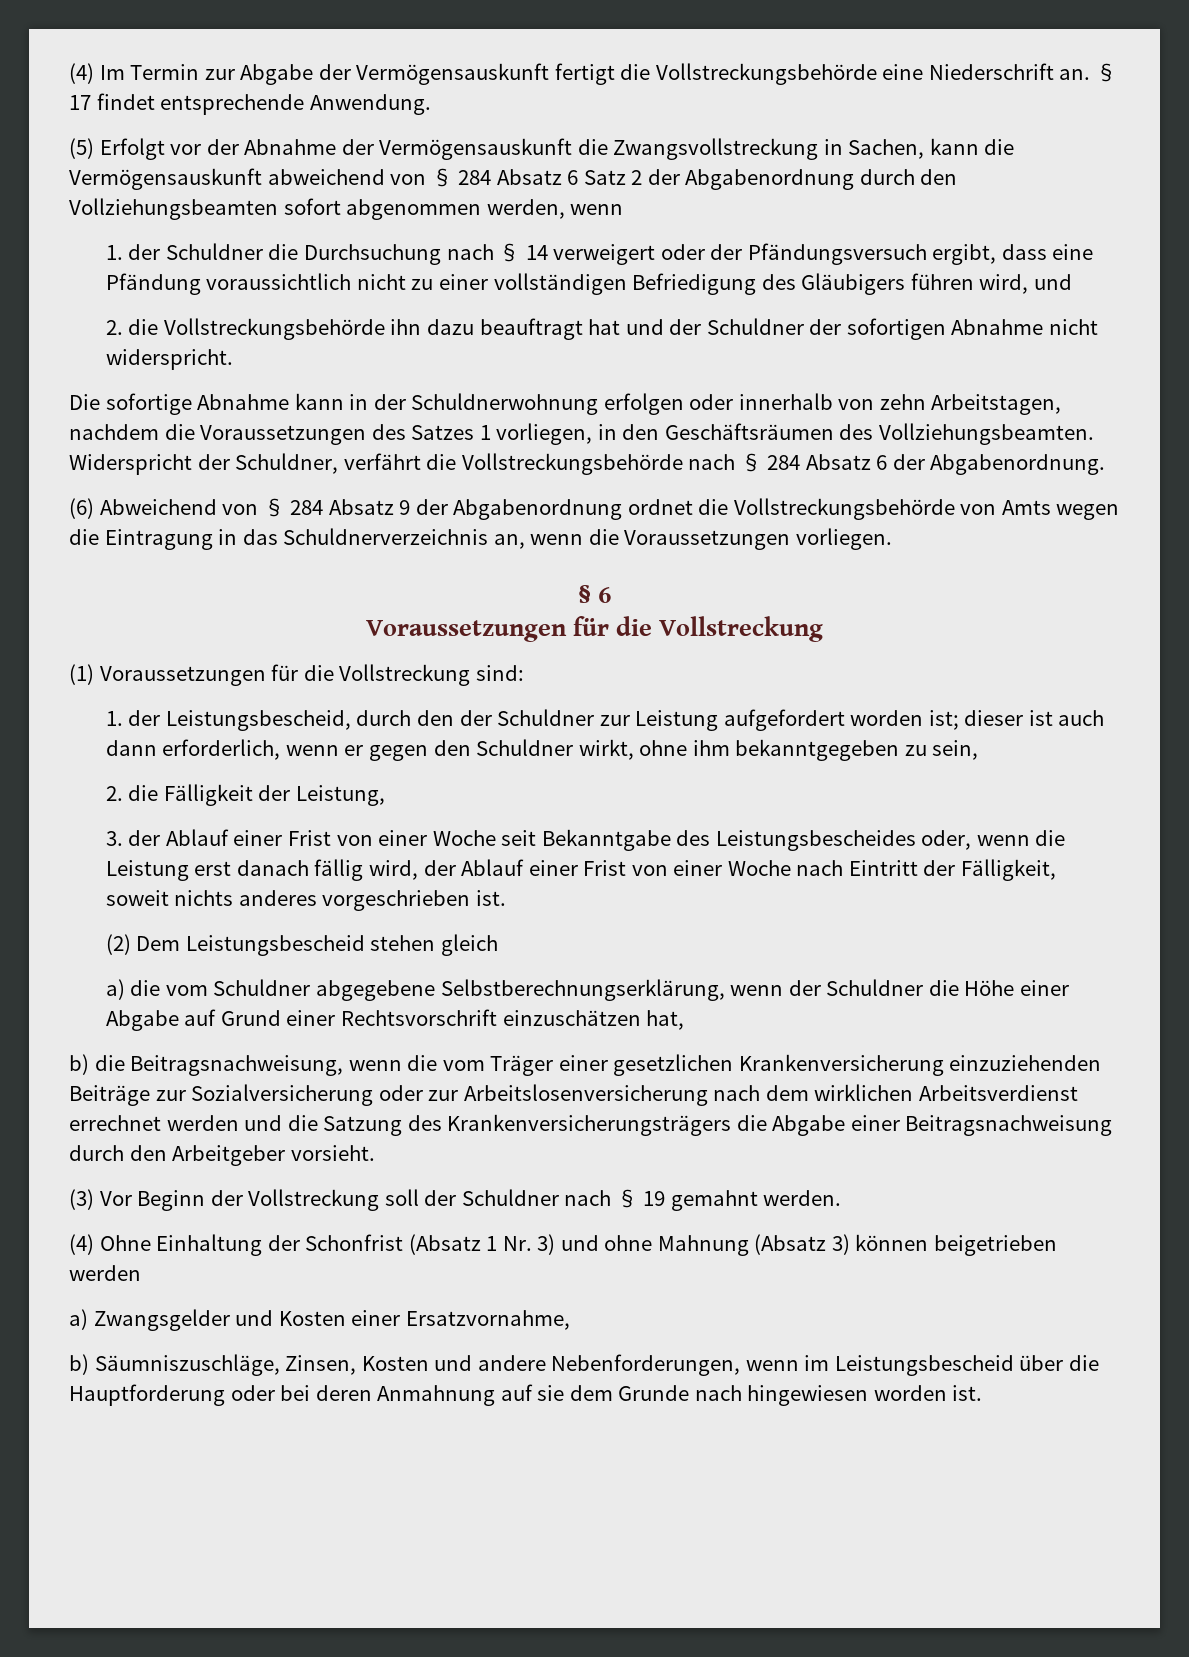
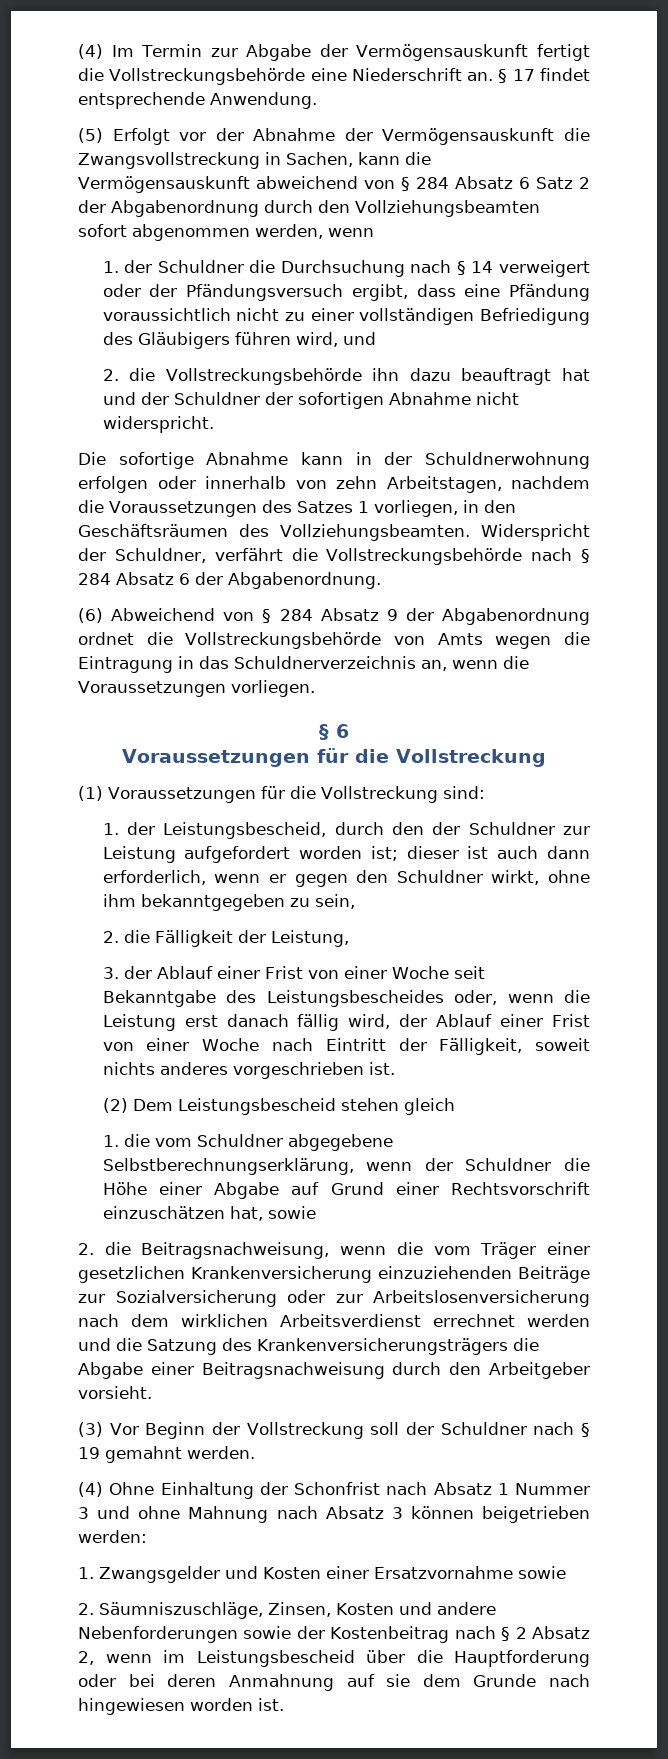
- a) die vom Schuldner abgegebene Selbstberechnungserklärung, wenn der Schuldner die Höhe einer Abgabe auf Grund einer Rechtsvorschrift einzuschätzen hat,
- b) die Beitragsnachweisung, wenn die vom Träger einer gesetzlichen Krankenversicherung einzuziehenden Beiträge zur Sozialversicherung oder zur Arbeitslosenversicherung nach dem wirklichen Arbeitsverdienst errechnet werden und die Satzung des Krankenversicherungsträgers die Abgabe einer Beitragsnachweisung durch den Arbeitgeber vorsieht.
+ 1. die vom Schuldner abgegebene Selbstberechnungserklärung, wenn der Schuldner die Höhe einer Abgabe auf Grund einer Rechtsvorschrift einzuschätzen hat, sowie
+ 2. die Beitragsnachweisung, wenn die vom Träger einer gesetzlichen Krankenversicherung einzuziehenden Beiträge zur Sozialversicherung oder zur Arbeitslosenversicherung nach dem wirklichen Arbeitsverdienst errechnet werden und die Satzung des Krankenversicherungsträgers die Abgabe einer Beitragsnachweisung durch den Arbeitgeber vorsieht.
- (4) Ohne Einhaltung der Schonfrist (Absatz 1 Nr. 3) und ohne Mahnung (Absatz 3) können beigetrieben werden
- a) Zwangsgelder und Kosten einer Ersatzvornahme,
- b) Säumniszuschläge, Zinsen, Kosten und andere Nebenforderungen, wenn im Leistungsbescheid über die Hauptforderung oder bei deren Anmahnung auf sie dem Grunde nach hingewiesen worden ist.
+ (4) Ohne Einhaltung der Schonfrist nach Absatz 1 Nummer 3 und ohne Mahnung nach Absatz 3 können beigetrieben werden:
+ 1. Zwangsgelder und Kosten einer Ersatzvornahme sowie
+ 2. Säumniszuschläge, Zinsen, Kosten und andere Nebenforderungen sowie der Kostenbeitrag nach § 2 Absatz 2, wenn im Leistungsbescheid über die Hauptforderung oder bei deren Anmahnung auf sie dem Grunde nach hingewiesen worden ist.

